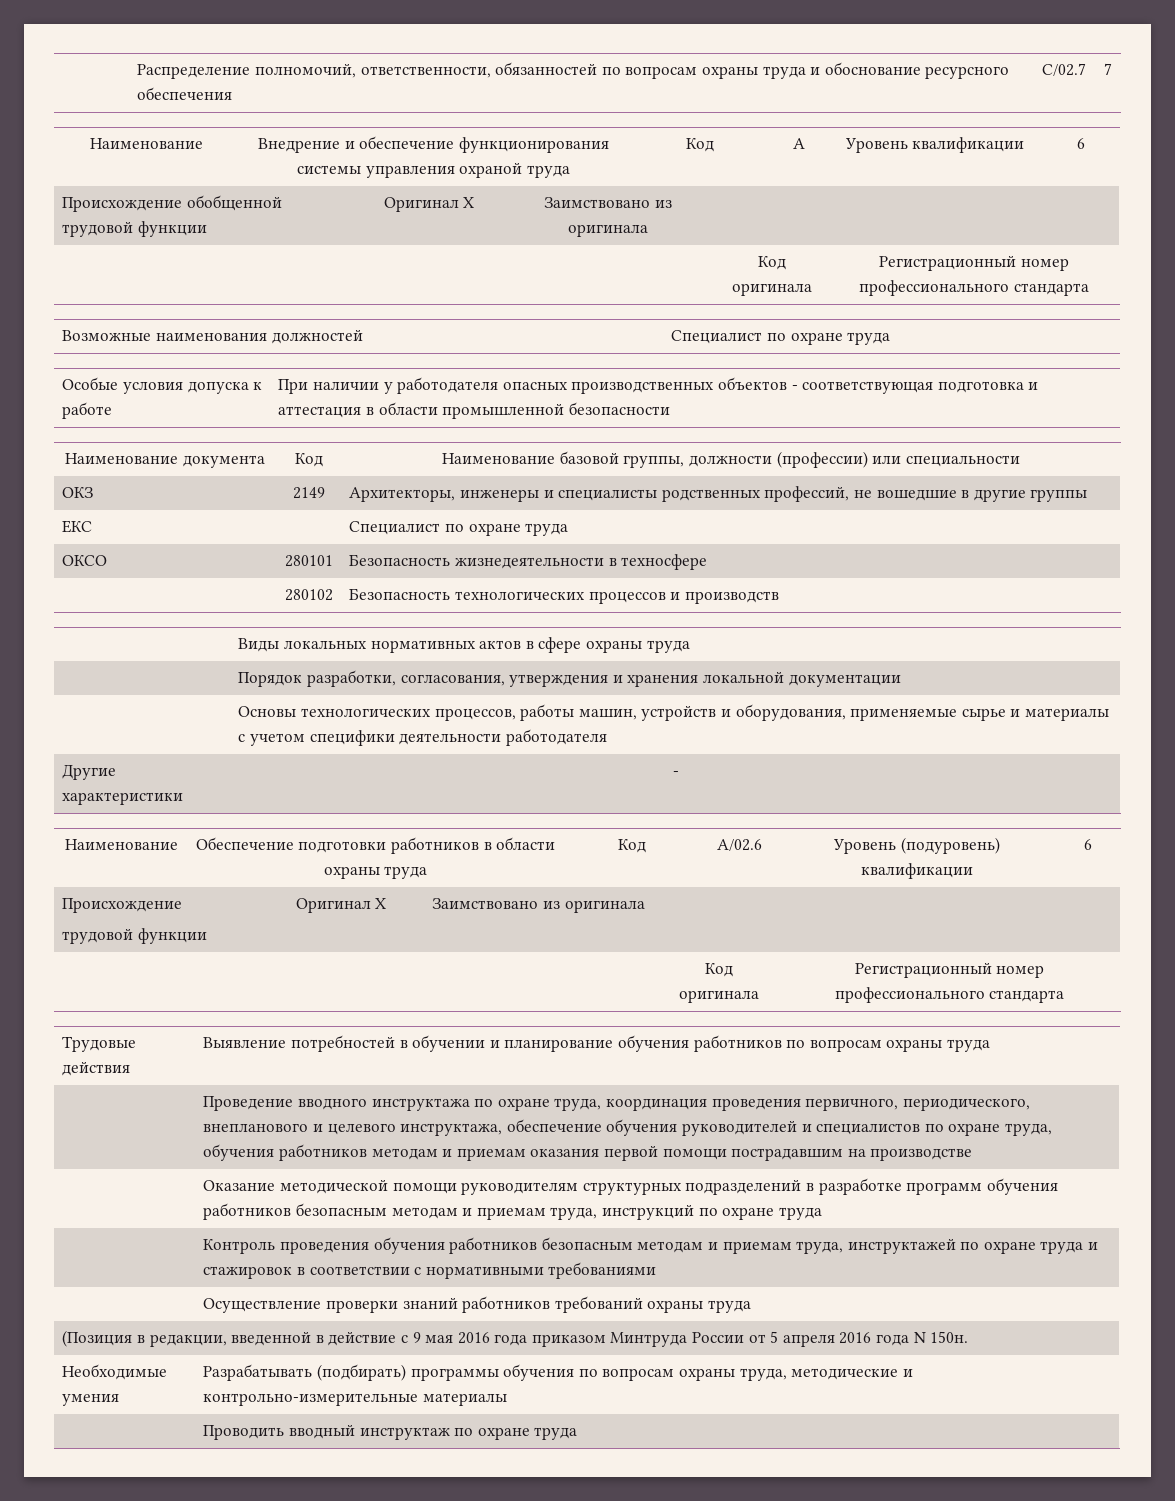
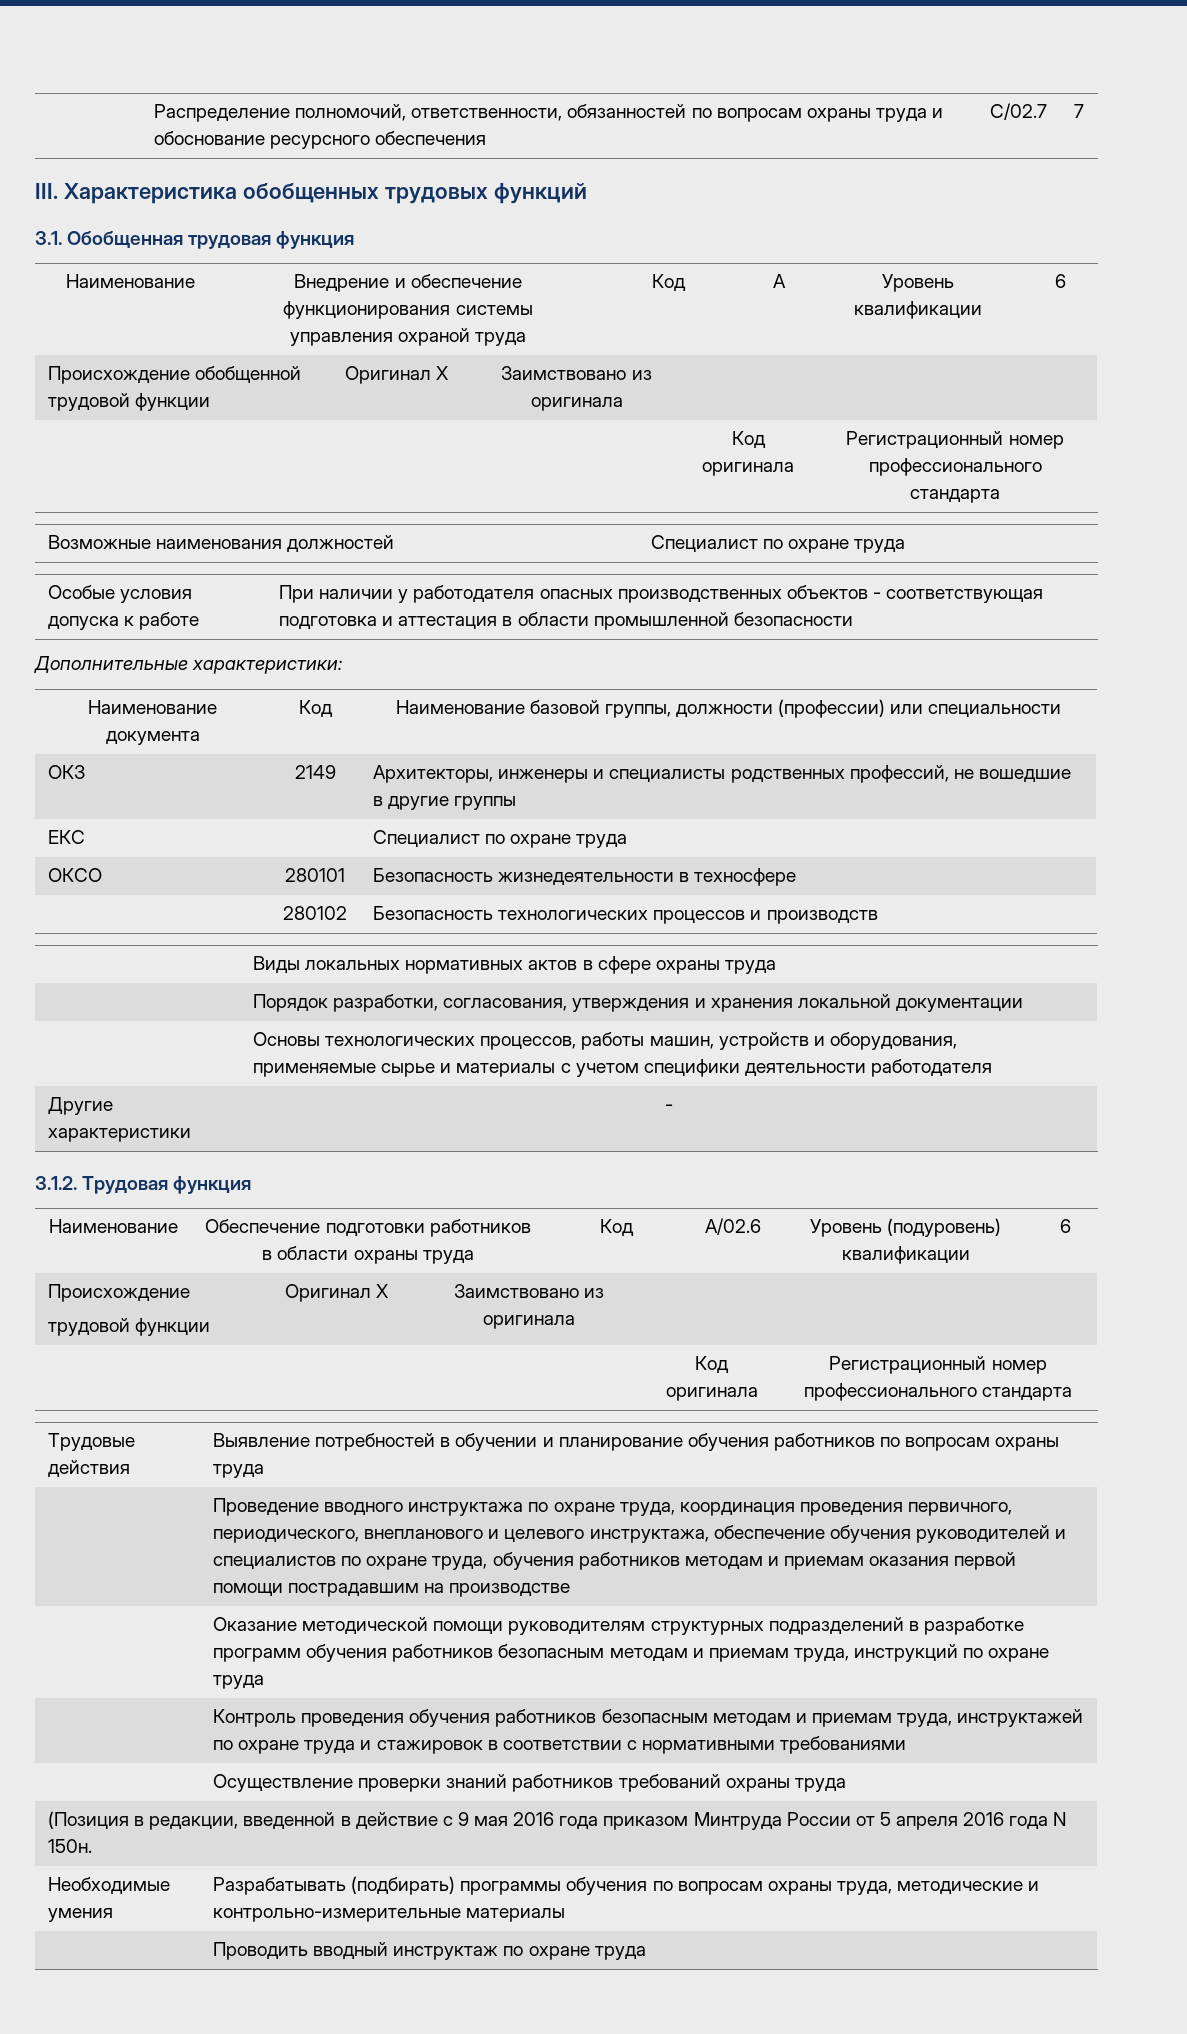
+ III. Характеристика обобщенных трудовых функций
+ 3.1. Обобщенная трудовая функция
+ Дополнительные характеристики:
+ 3.1.2. Трудовая функция

